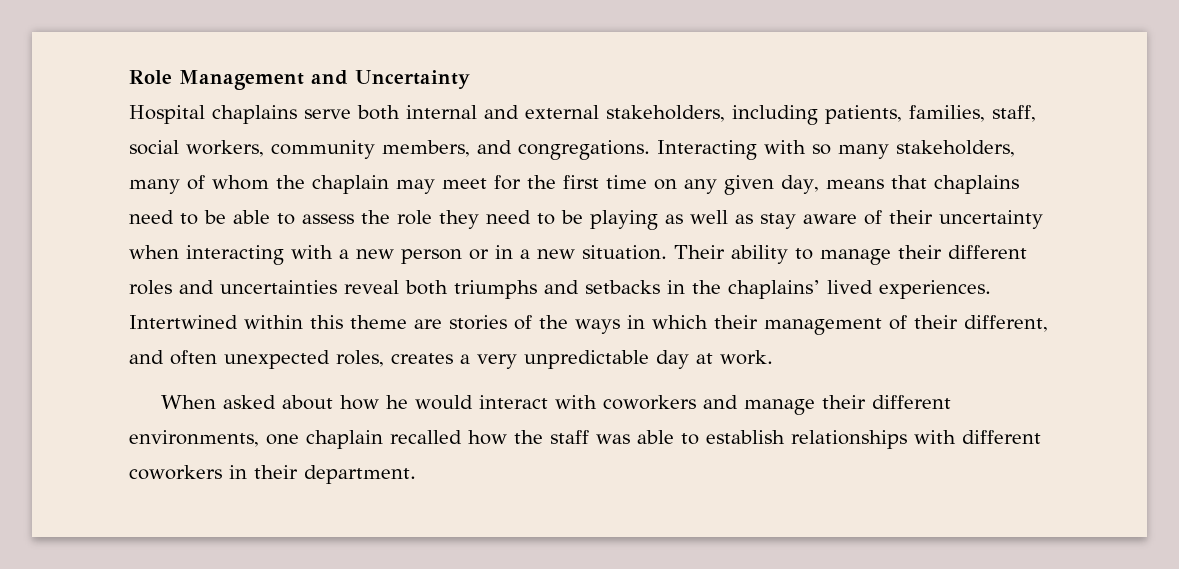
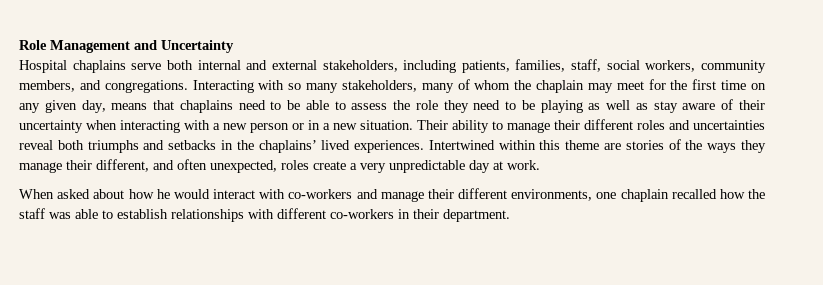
- Intertwined within this theme are stories of the ways in which their management of their different, and often unexpected roles, creates a very unpredictable day at work.
+ Intertwined within this theme are stories of the ways they manage their different, and often unexpected, roles create a very unpredictable day at work.
- When asked about how he would interact with coworkers and manage their different environments, one chaplain recalled how the staff was able to establish relationships with different coworkers in their department.
+ When asked about how he would interact with co-workers and manage their different environments, one chaplain recalled how the staff was able to establish relationships with different co-workers in their department.

